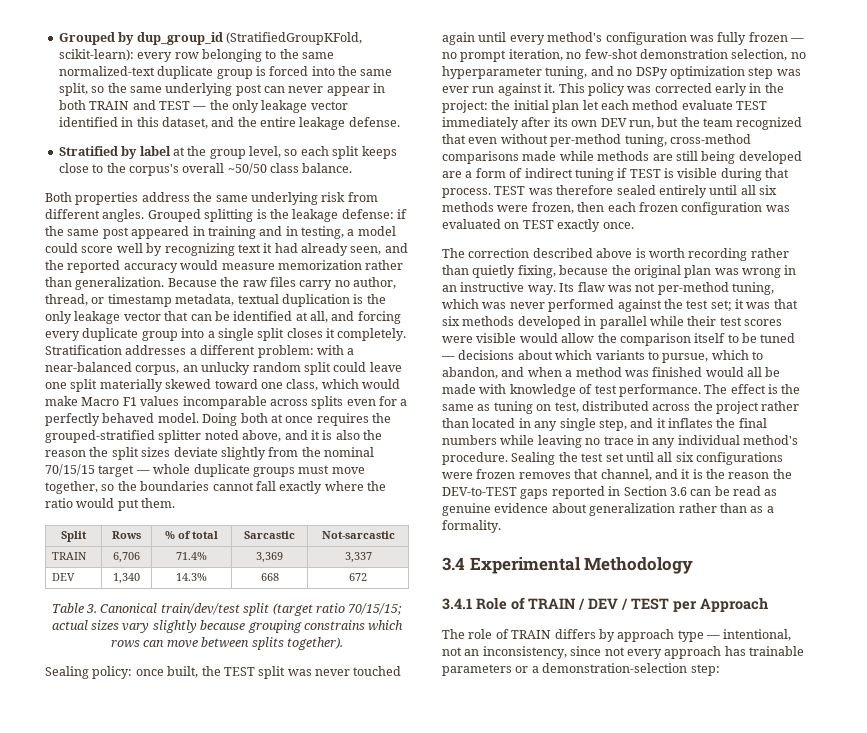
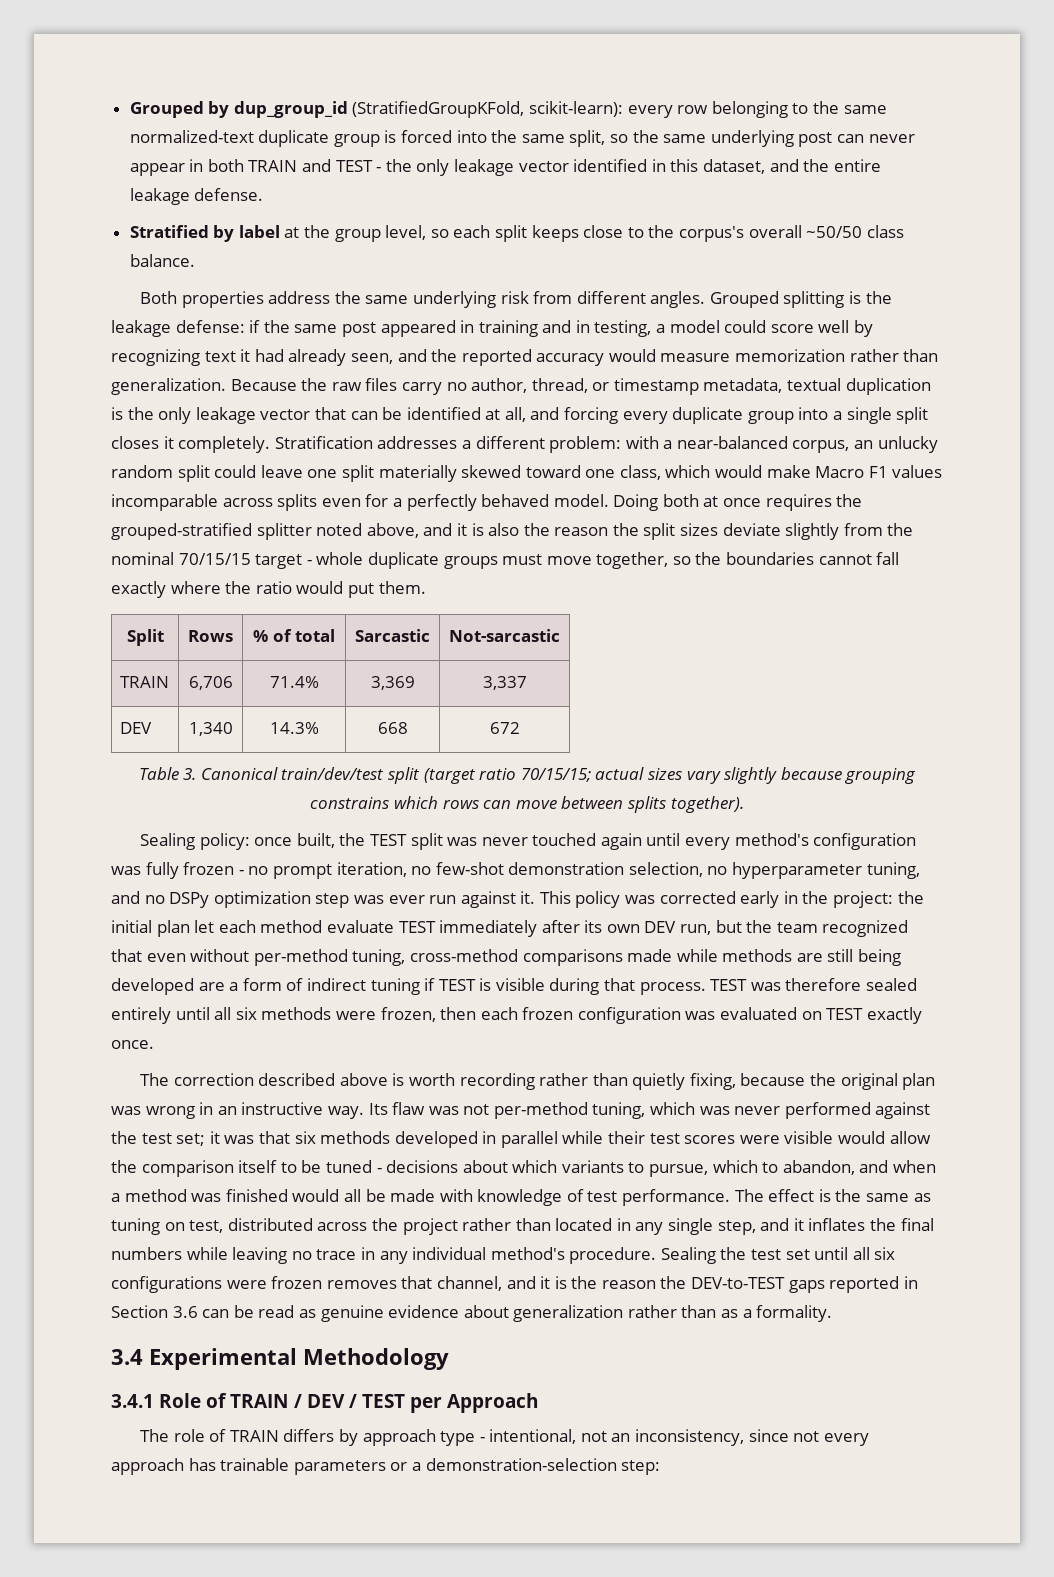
- Grouped by dup_group_id (StratifiedGroupKFold, scikit-learn): every row belonging to the same normalized-text duplicate group is forced into the same split, so the same underlying post can never appear in both TRAIN and TEST — the only leakage vector identified in this dataset, and the entire leakage defense.
+ Grouped by dup_group_id (StratifiedGroupKFold, scikit-learn): every row belonging to the same normalized-text duplicate group is forced into the same split, so the same underlying post can never appear in both TRAIN and TEST - the only leakage vector identified in this dataset, and the entire leakage defense.
- Doing both at once requires the grouped-stratified splitter noted above, and it is also the reason the split sizes deviate slightly from the nominal 70/15/15 target — whole duplicate groups must move together, so the boundaries cannot fall exactly where the ratio would put them.
+ Doing both at once requires the grouped-stratified splitter noted above, and it is also the reason the split sizes deviate slightly from the nominal 70/15/15 target - whole duplicate groups must move together, so the boundaries cannot fall exactly where the ratio would put them.
- Sealing policy: once built, the TEST split was never touched again until every method's configuration was fully frozen — no prompt iteration, no few-shot demonstration selection, no hyperparameter tuning, and no DSPy optimization step was ever run against it.
+ Sealing policy: once built, the TEST split was never touched again until every method's configuration was fully frozen - no prompt iteration, no few-shot demonstration selection, no hyperparameter tuning, and no DSPy optimization step was ever run against it.
- Its flaw was not per-method tuning, which was never performed against the test set; it was that six methods developed in parallel while their test scores were visible would allow the comparison itself to be tuned — decisions about which variants to pursue, which to abandon, and when a method was finished would all be made with knowledge of test performance.
+ Its flaw was not per-method tuning, which was never performed against the test set; it was that six methods developed in parallel while their test scores were visible would allow the comparison itself to be tuned - decisions about which variants to pursue, which to abandon, and when a method was finished would all be made with knowledge of test performance.
- The role of TRAIN differs by approach type — intentional, not an inconsistency, since not every approach has trainable parameters or a demonstration-selection step:
+ The role of TRAIN differs by approach type - intentional, not an inconsistency, since not every approach has trainable parameters or a demonstration-selection step:

